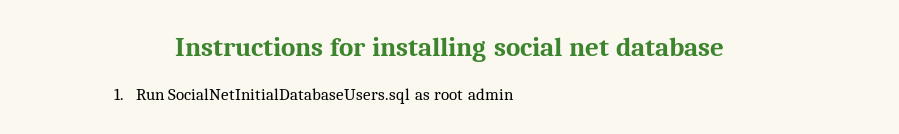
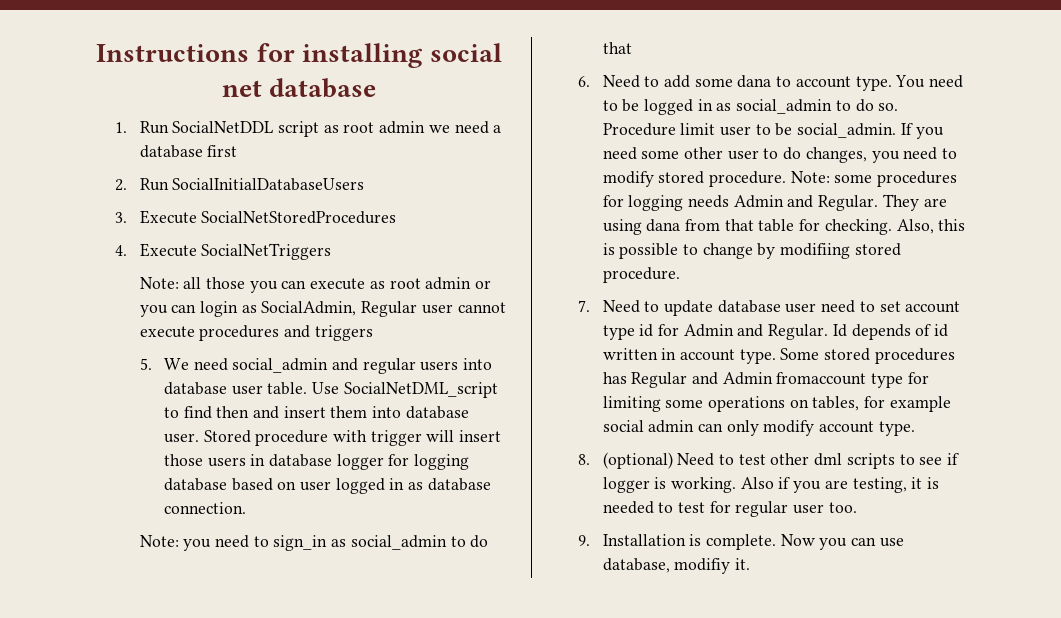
- 1. Run SocialNetInitialDatabaseUsers.sql as root admin
+ 1. Run SocialNetDDL script as root admin we need a database first
+ 2. Run SocialInitialDatabaseUsers
+ 3. Execute SocialNetStoredProcedures
+ 4. Execute SocialNetTriggers
+ Note: all those you can execute as root admin or you can login as SocialAdmin, Regular user cannot execute procedures and triggers
+ 5. We need social_admin and regular users into database user table. Use SocialNetDML_script to find then and insert them into database user. Stored procedure with trigger will insert those users in database logger for logging database based on user logged in as database connection.
+ Note: you need to sign_in as social_admin to do that
+ 6. Need to add some dana to account type. You need to be logged in as social_admin to do so. Procedure limit user to be social_admin. If you need some other user to do changes, you need to modify stored procedure. Note: some procedures for logging needs Admin and Regular. They are using dana from that table for checking. Also, this is possible to change by modifiing stored procedure.
+ 7. Need to update database user need to set account type id for Admin and Regular. Id depends of id written in account type. Some stored procedures has Regular and Admin fromaccount type for limiting some operations on tables, for example social admin can only modify account type.
+ 8. (optional) Need to test other dml scripts to see if logger is working. Also if you are testing, it is needed to test for regular user too.
+ 9. Installation is complete. Now you can use database, modifiy it.

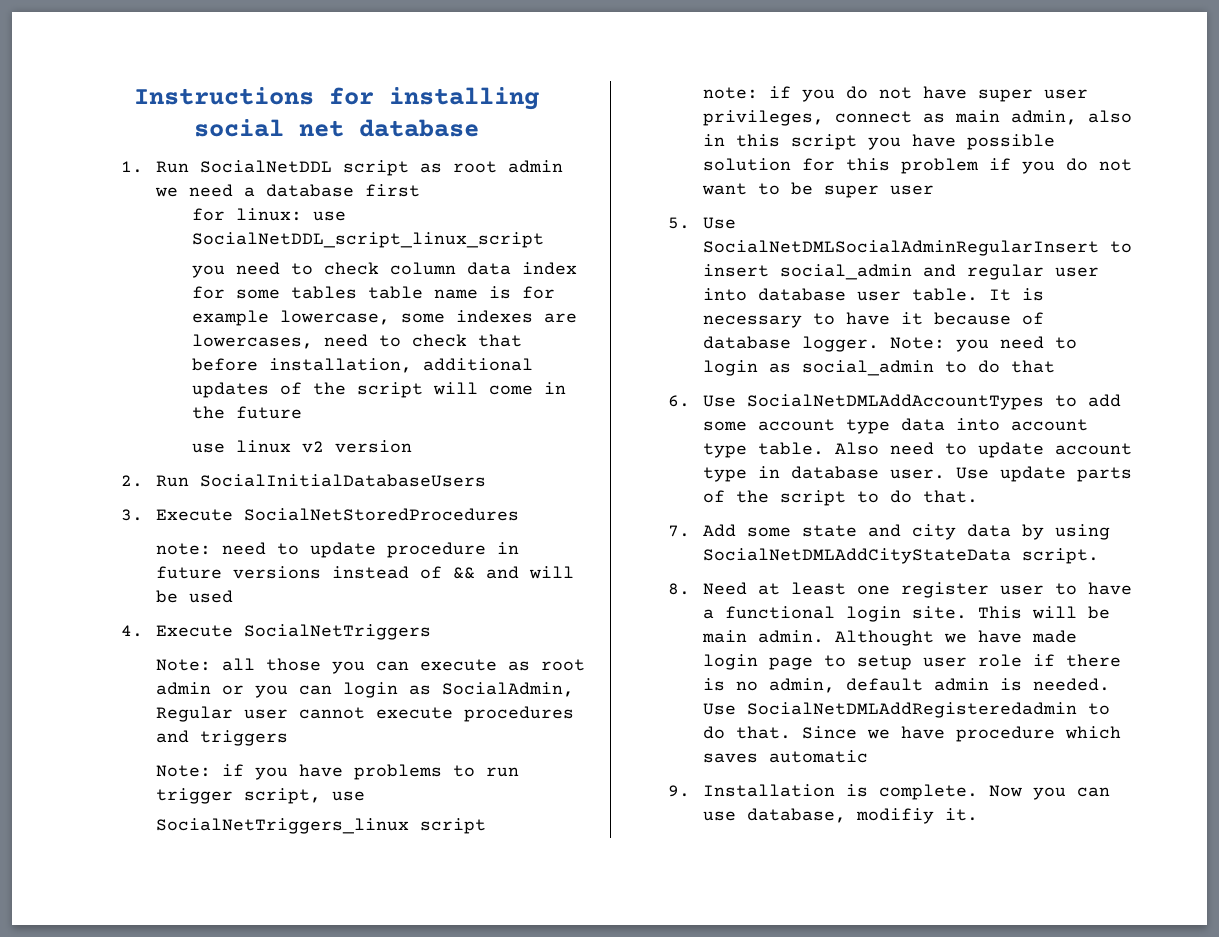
+ for linux: use SocialNetDDL_script_linux_script
+ you need to check column data index for some tables table name is for example lowercase, some indexes are lowercases, need to check that before installation, additional updates of the script will come in the future
+ use linux v2 version
+ note: need to update procedure in future versions instead of && and will be used
- 5. We need social_admin and regular users into database user table.
+ Note: if you have problems to run trigger script, use
+ SocialNetTriggers_linux script
+ note: if you do not have super user privileges, connect as main admin, also in this script you have possible solution for this problem if you do not want to be super user
+ 5. Use SocialNetDMLSocialAdminRegularInsert to insert social_admin and regular user into database user table.
- Use SocialNetDML_script to find then and insert them into database user. Stored procedure with trigger will insert those users in database logger for logging database based on user logged in as database connection.
- Note: you need to sign_in as social_admin to do that
+ It is necessary to have it because of database logger. Note: you need to login as social_admin to do that
- 6. Need to add some dana to account type. You need to be logged in as social_admin to do so. Procedure limit user to be social_admin. If you need some other user to do changes, you need to modify stored procedure. Note: some procedures for logging needs Admin and Regular. They are using dana from that table for checking. Also, this is possible to change by modifiing stored procedure.
- 7. Need to update database user need to set account type id for Admin and Regular. Id depends of id written in account type. Some stored procedures has Regular and Admin fromaccount type for limiting some operations on tables, for example social admin can only modify account type.
- 8. (optional) Need to test other dml scripts to see if logger is working. Also if you are testing, it is needed to test for regular user too.
+ 6. Use SocialNetDMLAddAccountTypes to add some account type data into account type table. Also need to update account type in database user. Use update parts of the script to do that.
+ 7. Add some state and city data by using SocialNetDMLAddCityStateData script.
+ 8. Need at least one register user to have a functional login site. This will be main admin. Althought we have made login page to setup user role if there is no admin, default admin is needed. Use SocialNetDMLAddRegisteredadmin to do that. Since we have procedure which saves automatic

